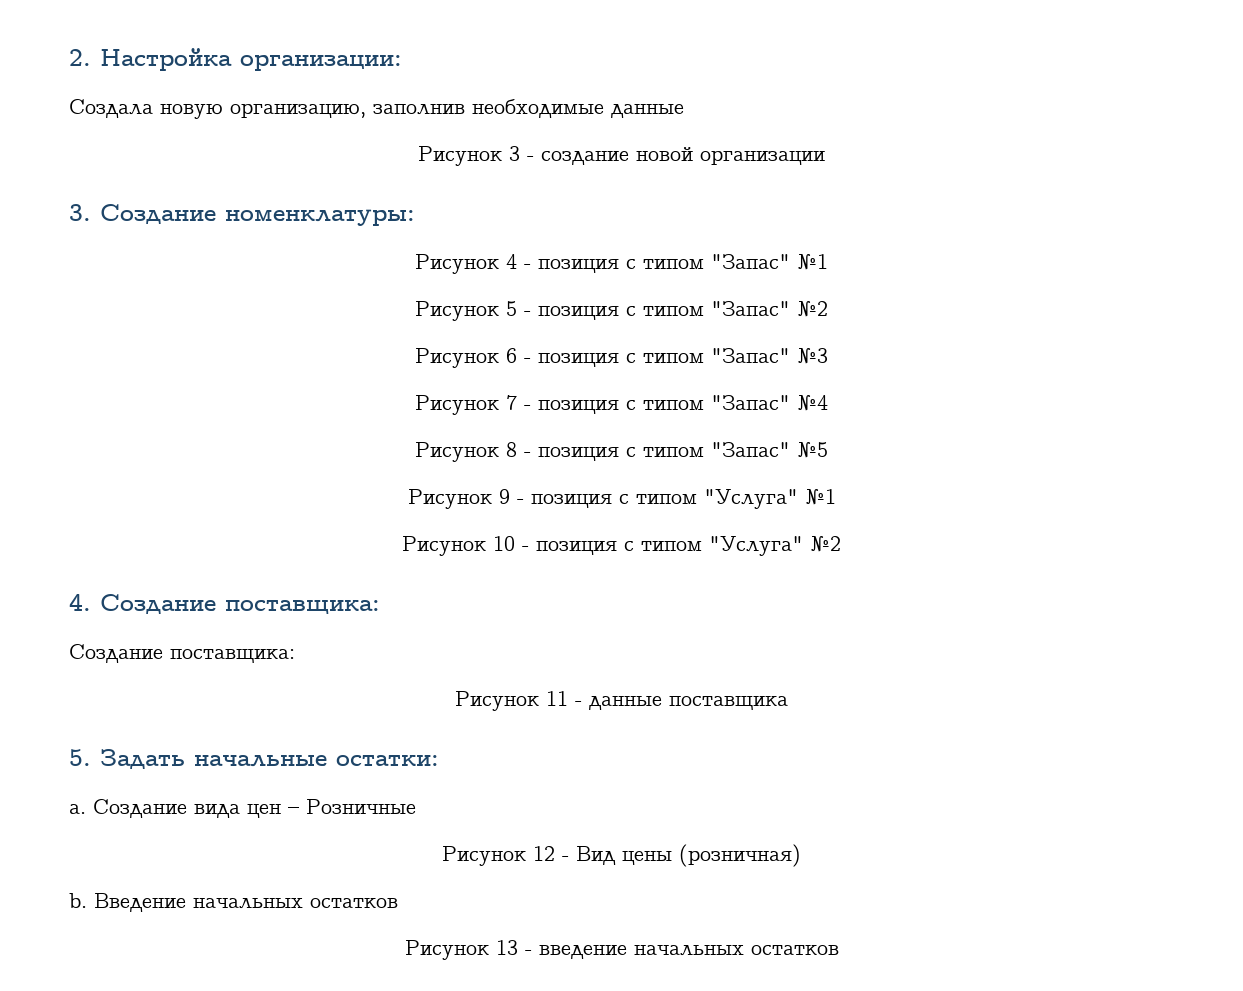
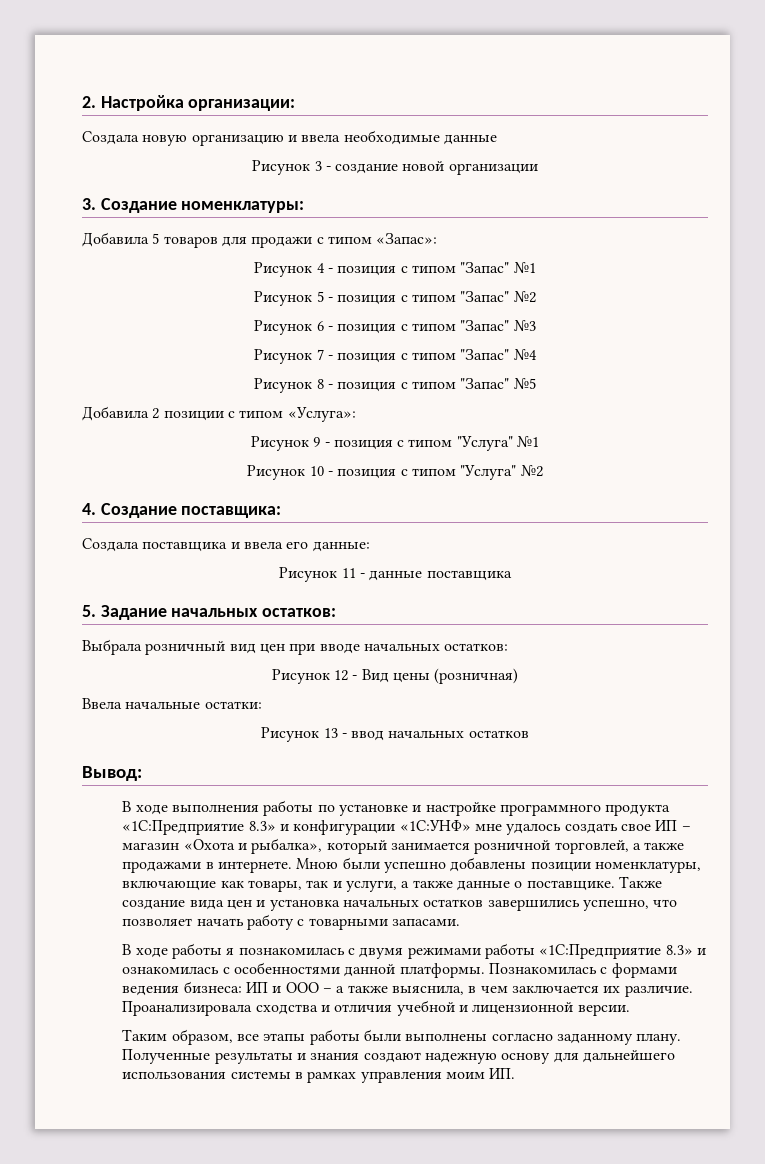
- Создала новую организацию, заполнив необходимые данные
+ Создала новую организацию и ввела необходимые данные
+ Добавила 5 товаров для продажи с типом «Запас»:
+ Добавила 2 позиции с типом «Услуга»:
  4. Создание поставщика:
- Создание поставщика:
+ Создала поставщика и ввела его данные:
- 5. Задать начальные остатки:
- а. Создание вида цен – Розничные
+ 5. Задание начальных остатков:
+ Выбрала розничный вид цен при вводе начальных остатков:
- b. Введение начальных остатков
+ Ввела начальные остатки:
- Рисунок 13 - введение начальных остатков
+ Рисунок 13 - ввод начальных остатков
+ Вывод:
+ В ходе выполнения работы по установке и настройке программного продукта «1С:Предприятие 8.3» и конфигурации «1С:УНФ» мне удалось создать свое ИП – магазин «Охота и рыбалка», который занимается розничной торговлей, а также продажами в интернете. Мною были успешно добавлены позиции номенклатуры, включающие как товары, так и услуги, а также данные о поставщике. Также создание вида цен и установка начальных остатков завершились успешно, что позволяет начать работу с товарными запасами.
+ В ходе работы я познакомилась с двумя режимами работы «1С:Предприятие 8.3» и ознакомилась с особенностями данной платформы. Познакомилась с формами ведения бизнеса: ИП и ООО – а также выяснила, в чем заключается их различие. Проанализировала сходства и отличия учебной и лицензионной версии.
+ Таким образом, все этапы работы были выполнены согласно заданному плану. Полученные результаты и знания создают надежную основу для дальнейшего использования системы в рамках управления моим ИП.

